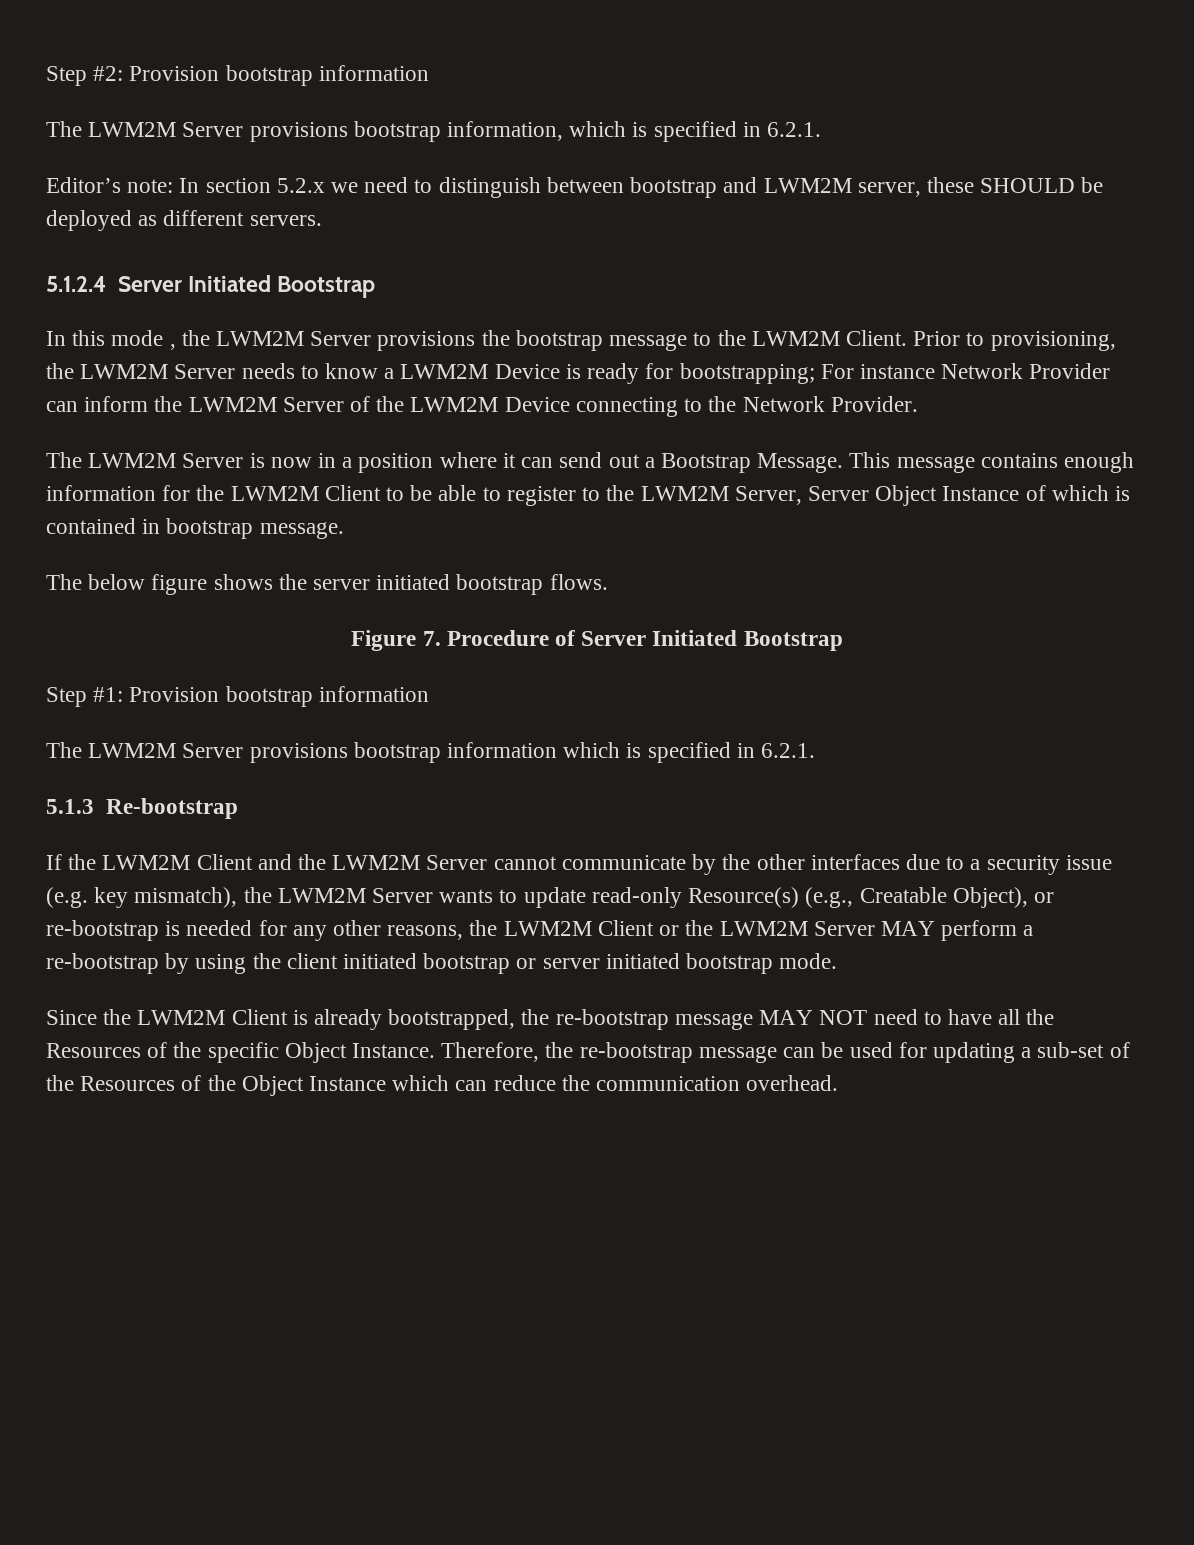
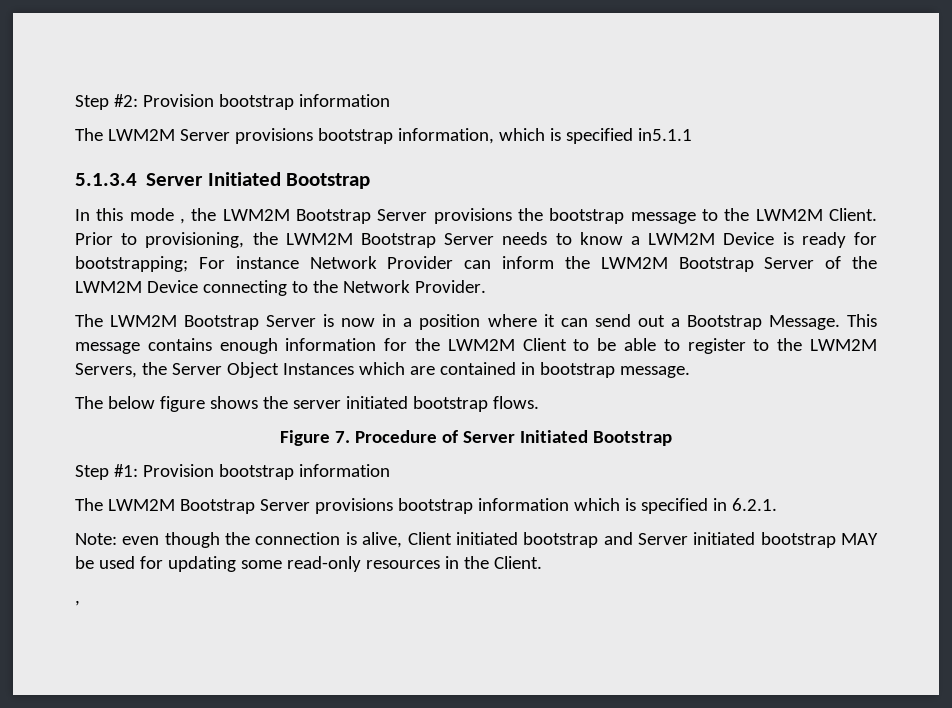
- The LWM2M Server provisions bootstrap information, which is specified in 6.2.1.
- Editor’s note: In section 5.2.x we need to distinguish between bootstrap and LWM2M server, these SHOULD be deployed as different servers.
- 5.1.2.4 Server Initiated Bootstrap
+ The LWM2M Server provisions bootstrap information, which is specified in5.1.1
+ 5.1.3.4 Server Initiated Bootstrap
- In this mode , the LWM2M Server provisions the bootstrap message to the LWM2M Client.
+ In this mode , the LWM2M Bootstrap Server provisions the bootstrap message to the LWM2M Client.
- Prior to provisioning, the LWM2M Server needs to know a LWM2M Device is ready for bootstrapping; For instance Network Provider can inform the LWM2M Server of the LWM2M Device connecting to the Network Provider.
+ Prior to provisioning, the LWM2M Bootstrap Server needs to know a LWM2M Device is ready for bootstrapping; For instance Network Provider can inform the LWM2M Bootstrap Server of the LWM2M Device connecting to the Network Provider.
- The LWM2M Server is now in a position where it can send out a Bootstrap Message.
+ The LWM2M Bootstrap Server is now in a position where it can send out a Bootstrap Message.
- This message contains enough information for the LWM2M Client to be able to register to the LWM2M Server, Server Object Instance of which is contained in bootstrap message.
+ This message contains enough information for the LWM2M Client to be able to register to the LWM2M Servers, the Server Object Instances which are contained in bootstrap message.
- The LWM2M Server provisions bootstrap information which is specified in 6.2.1.
+ The LWM2M Bootstrap Server provisions bootstrap information which is specified in 6.2.1.
- 5.1.3 Re-bootstrap
- If the LWM2M Client and the LWM2M Server cannot communicate by the other interfaces due to a security issue (e.g. key mismatch), the LWM2M Server wants to update read-only Resource(s) (e.g., Creatable Object), or re-bootstrap is needed for any other reasons, the LWM2M Client or the LWM2M Server MAY perform a re-bootstrap by using the client initiated bootstrap or server initiated bootstrap mode.
- Since the LWM2M Client is already bootstrapped, the re-bootstrap message MAY NOT need to have all the Resources of the specific Object Instance. Therefore, the re-bootstrap message can be used for updating a sub-set of the Resources of the Object Instance which can reduce the communication overhead.
+ Note: even though the connection is alive, Client initiated bootstrap and Server initiated bootstrap MAY be used for updating some read-only resources in the Client.
+ ,

